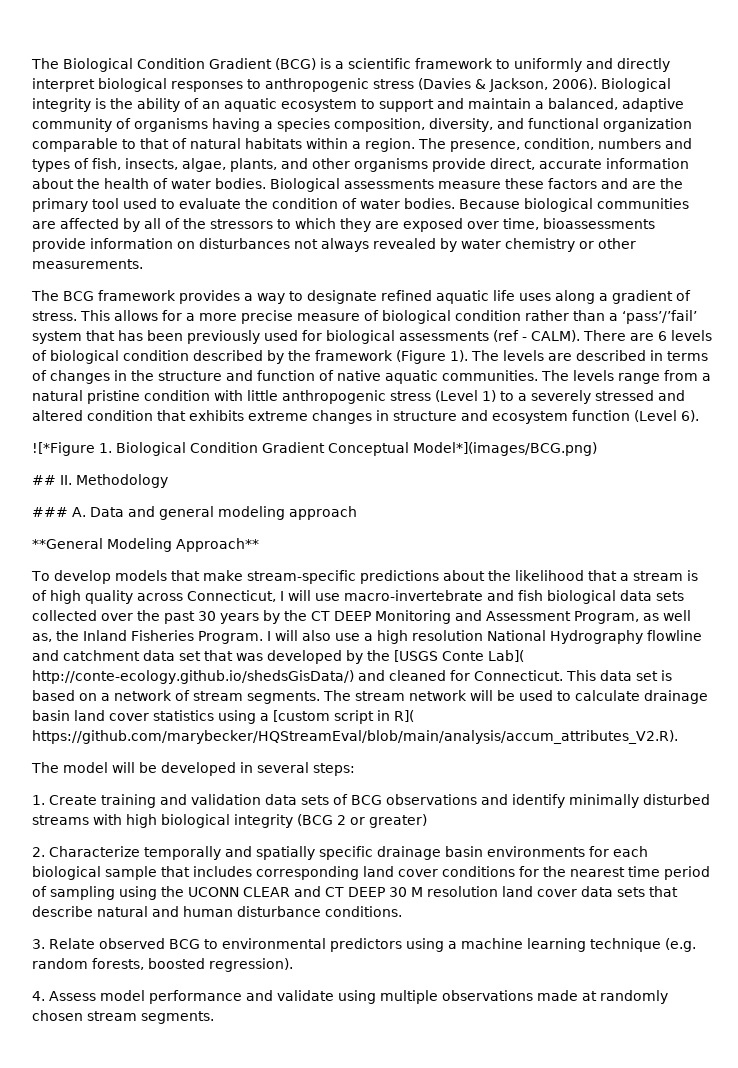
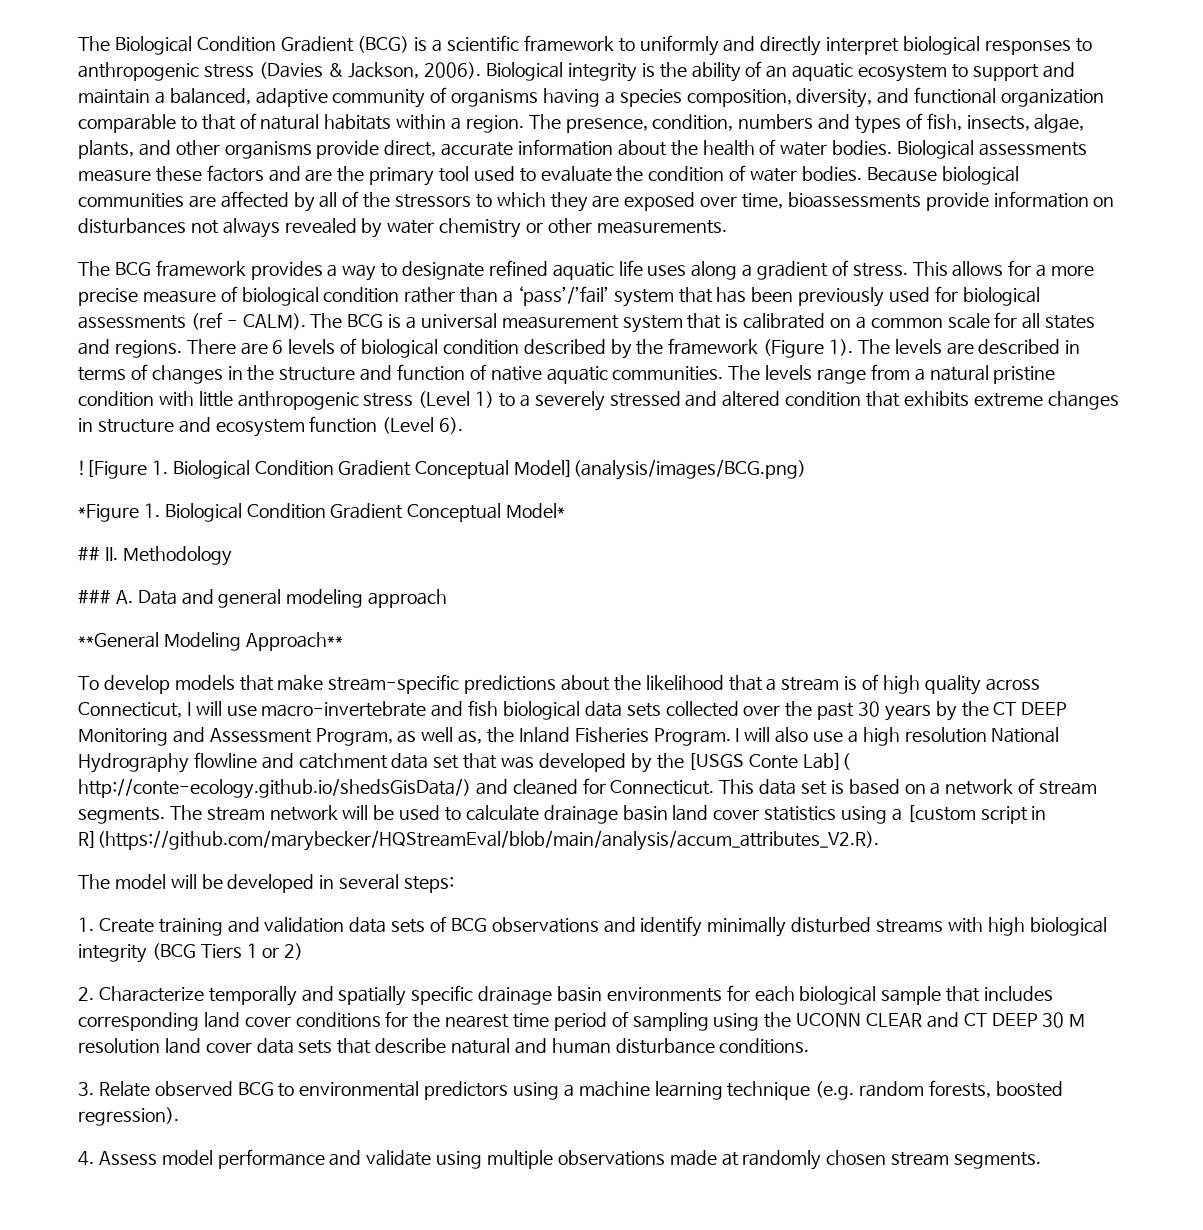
+ The BCG is a universal measurement system that is calibrated on a common scale for all states and regions.
- ![*Figure 1. Biological Condition Gradient Conceptual Model*](images/BCG.png)
+ ![Figure 1. Biological Condition Gradient Conceptual Model](analysis/images/BCG.png)
+ *Figure 1. Biological Condition Gradient Conceptual Model*
- The stream network will be used to calculate drainage basin land cover statistics using a [custom script in R]( https://github.com/marybecker/HQStreamEval/blob/main/analysis/accum_attributes_V2.R).
+ The stream network will be used to calculate drainage basin land cover statistics using a [custom script in R](https://github.com/marybecker/HQStreamEval/blob/main/analysis/accum_attributes_V2.R).
- 1. Create training and validation data sets of BCG observations and identify minimally disturbed streams with high biological integrity (BCG 2 or greater)
+ 1. Create training and validation data sets of BCG observations and identify minimally disturbed streams with high biological integrity (BCG Tiers 1 or 2)

